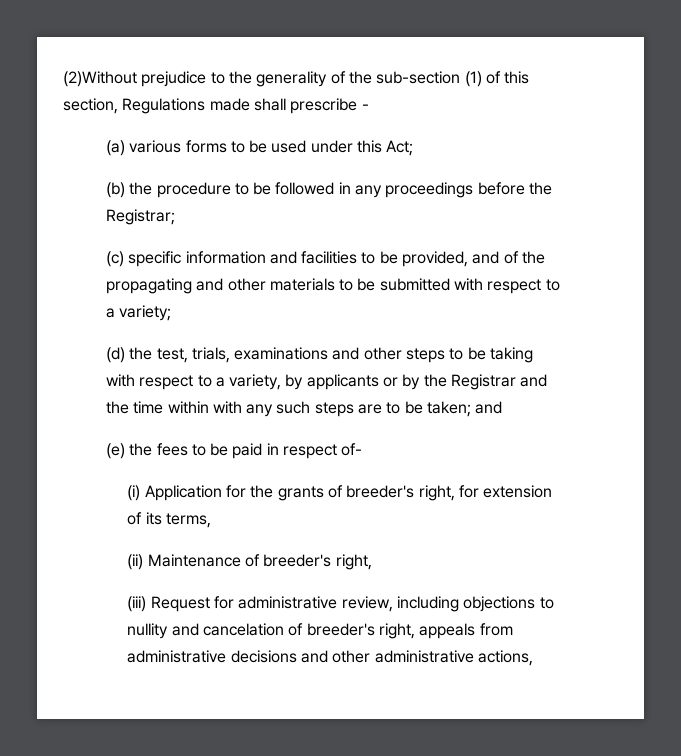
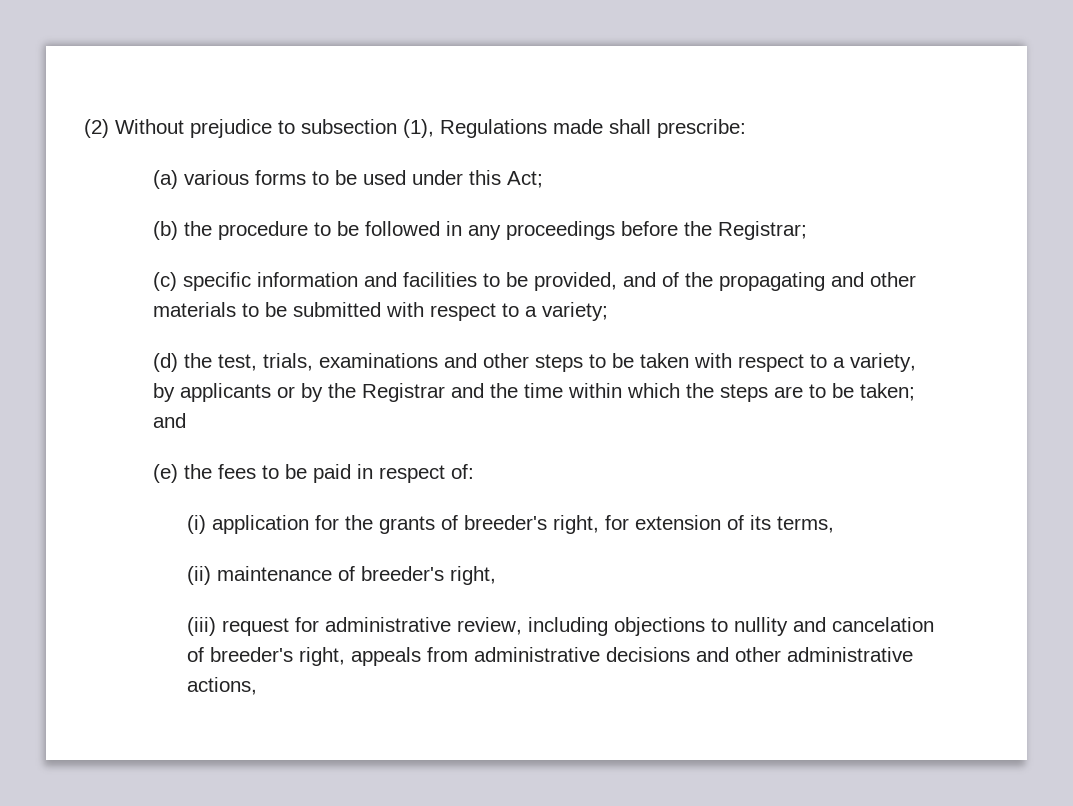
- (2)Without prejudice to the generality of the sub-section (1) of this section, Regulations made shall prescribe -
+ (2) Without prejudice to subsection (1), Regulations made shall prescribe:
- (d) the test, trials, examinations and other steps to be taking with respect to a variety, by applicants or by the Registrar and the time within with any such steps are to be taken; and
+ (d) the test, trials, examinations and other steps to be taken with respect to a variety, by applicants or by the Registrar and the time within which the steps are to be taken; and
- (e) the fees to be paid in respect of-
+ (e) the fees to be paid in respect of:
- (i) Application for the grants of breeder's right, for extension of its terms,
+ (i) application for the grants of breeder's right, for extension of its terms,
- (ii) Maintenance of breeder's right,
+ (ii) maintenance of breeder's right,
- (iii) Request for administrative review, including objections to nullity and cancelation of breeder's right, appeals from administrative decisions and other administrative actions,
+ (iii) request for administrative review, including objections to nullity and cancelation of breeder's right, appeals from administrative decisions and other administrative actions,

